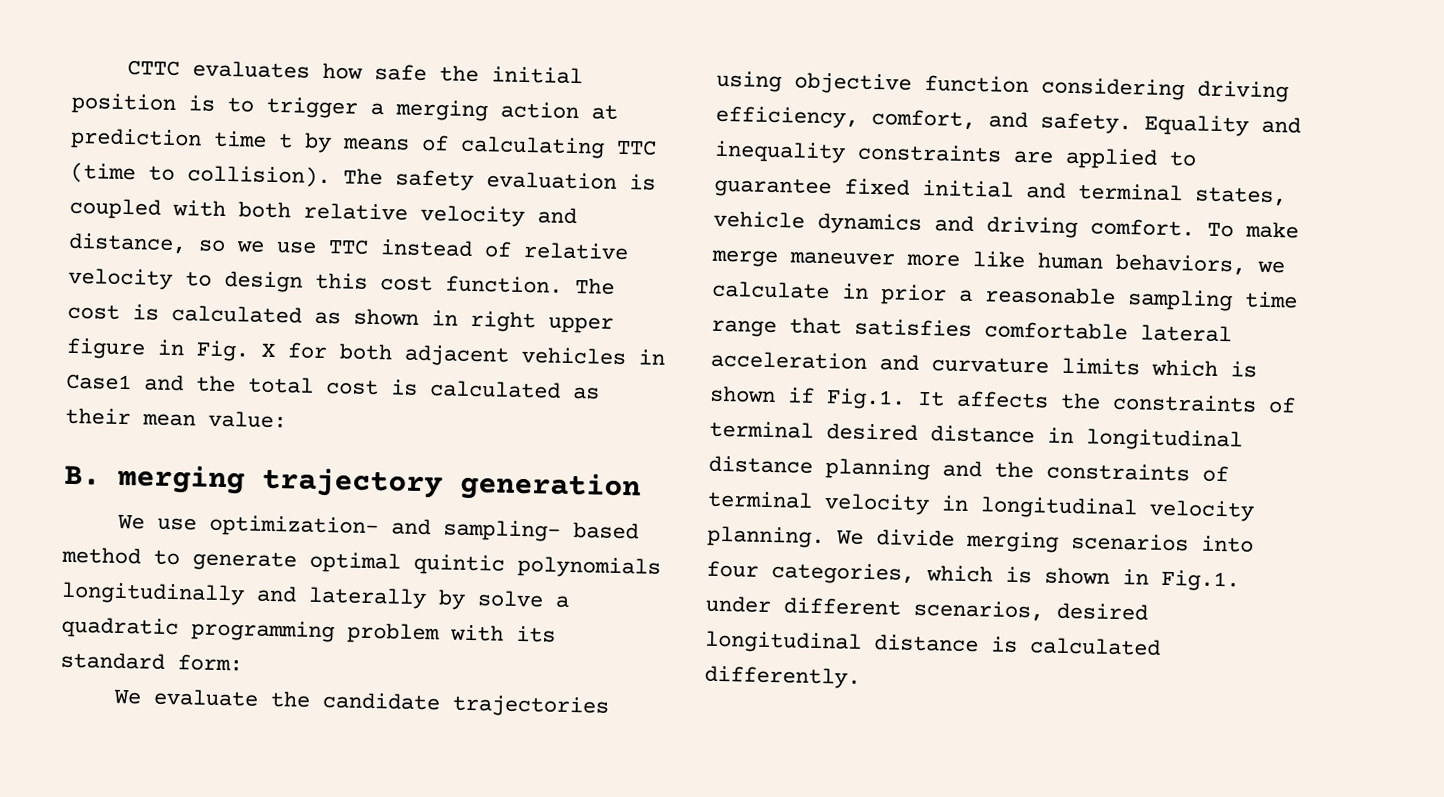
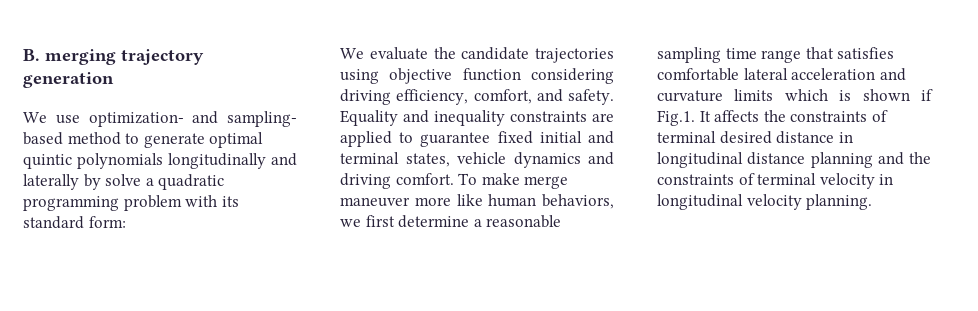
- CTTC evaluates how safe the initial position is to trigger a merging action at prediction time t by means of calculating TTC (time to collision). The safety evaluation is coupled with both relative velocity and distance, so we use TTC instead of relative velocity to design this cost function. The cost is calculated as shown in right upper figure in Fig. X for both adjacent vehicles in Case1 and the total cost is calculated as their mean value:
- To make merge maneuver more like human behaviors, we calculate in prior a reasonable sampling time range that satisfies comfortable lateral acceleration and curvature limits which is shown if Fig.1. It affects the constraints of terminal desired distance in longitudinal distance planning and the constraints of terminal velocity in longitudinal velocity planning. We divide merging scenarios into four categories, which is shown in Fig.1. under different scenarios, desired longitudinal distance is calculated differently.
+ To make merge maneuver more like human behaviors, we first determine a reasonable sampling time range that satisfies comfortable lateral acceleration and curvature limits which is shown if Fig.1. It affects the constraints of terminal desired distance in longitudinal distance planning and the constraints of terminal velocity in longitudinal velocity planning.

